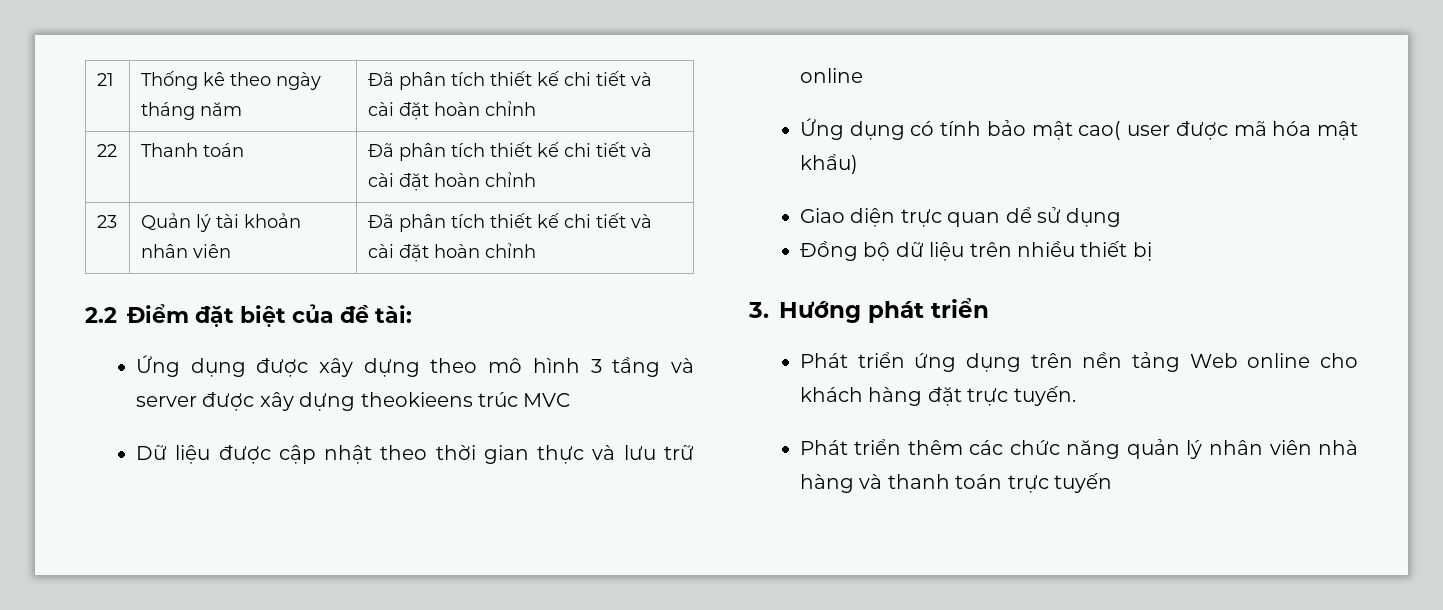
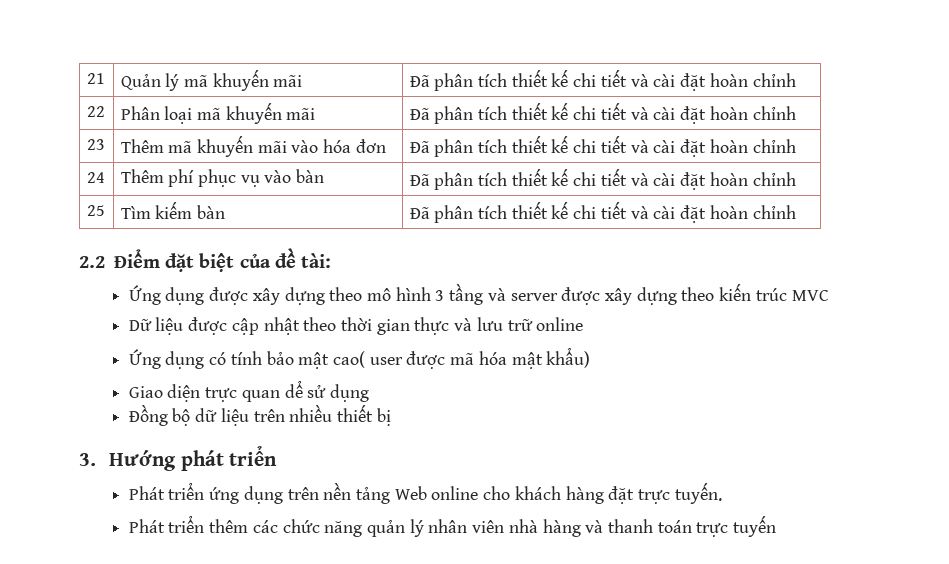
- 21 | Thống kê theo ngày tháng năm | Đã phân tích thiết kế chi tiết và cài đặt hoàn chỉnh
+ 21 | Quản lý mã khuyến mãi | Đã phân tích thiết kế chi tiết và cài đặt hoàn chỉnh
- 22 | Thanh toán | Đã phân tích thiết kế chi tiết và cài đặt hoàn chỉnh
+ 22 | Phân loại mã khuyến mãi | Đã phân tích thiết kế chi tiết và cài đặt hoàn chỉnh
- 23 | Quản lý tài khoản nhân viên | Đã phân tích thiết kế chi tiết và cài đặt hoàn chỉnh
+ 23 | Thêm mã khuyến mãi vào hóa đơn | Đã phân tích thiết kế chi tiết và cài đặt hoàn chỉnh
+ 24 | Thêm phí phục vụ vào bàn | Đã phân tích thiết kế chi tiết và cài đặt hoàn chỉnh
+ 25 | Tìm kiếm bàn | Đã phân tích thiết kế chi tiết và cài đặt hoàn chỉnh
- Ứng dụng được xây dựng theo mô hình 3 tầng và server được xây dựng theokieens trúc MVC
+ Ứng dụng được xây dựng theo mô hình 3 tầng và server được xây dựng theo kiến trúc MVC

